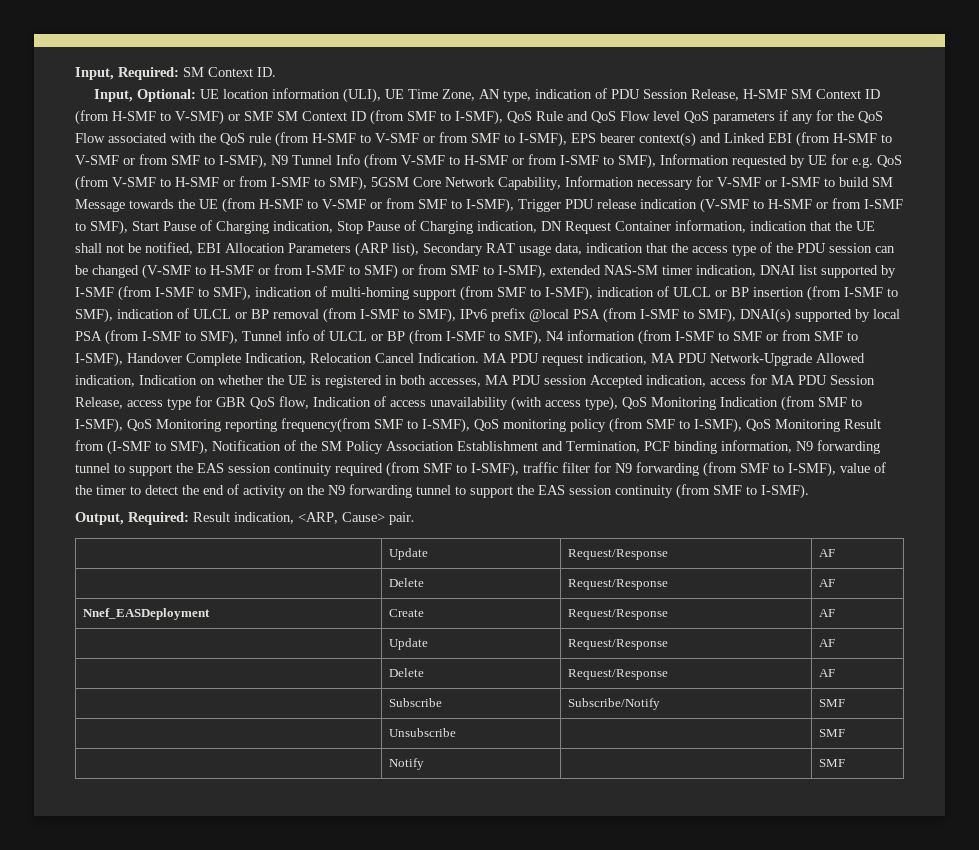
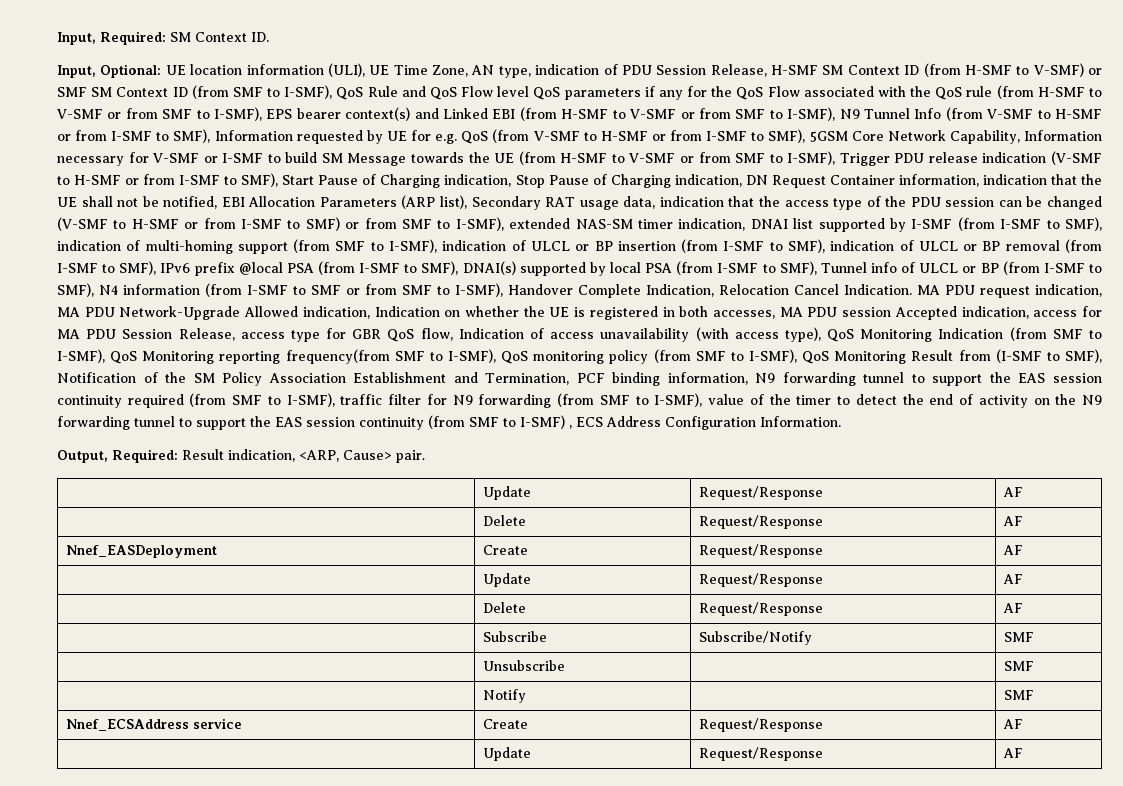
- MA PDU request indication, MA PDU Network-Upgrade Allowed indication, Indication on whether the UE is registered in both accesses, MA PDU session Accepted indication, access for MA PDU Session Release, access type for GBR QoS flow, Indication of access unavailability (with access type), QoS Monitoring Indication (from SMF to I-SMF), QoS Monitoring reporting frequency(from SMF to I-SMF), QoS monitoring policy (from SMF to I-SMF), QoS Monitoring Result from (I-SMF to SMF), Notification of the SM Policy Association Establishment and Termination, PCF binding information, N9 forwarding tunnel to support the EAS session continuity required (from SMF to I-SMF), traffic filter for N9 forwarding (from SMF to I-SMF), value of the timer to detect the end of activity on the N9 forwarding tunnel to support the EAS session continuity (from SMF to I-SMF).
+ MA PDU request indication, MA PDU Network-Upgrade Allowed indication, Indication on whether the UE is registered in both accesses, MA PDU session Accepted indication, access for MA PDU Session Release, access type for GBR QoS flow, Indication of access unavailability (with access type), QoS Monitoring Indication (from SMF to I-SMF), QoS Monitoring reporting frequency(from SMF to I-SMF), QoS monitoring policy (from SMF to I-SMF), QoS Monitoring Result from (I-SMF to SMF), Notification of the SM Policy Association Establishment and Termination, PCF binding information, N9 forwarding tunnel to support the EAS session continuity required (from SMF to I-SMF), traffic filter for N9 forwarding (from SMF to I-SMF), value of the timer to detect the end of activity on the N9 forwarding tunnel to support the EAS session continuity (from SMF to I-SMF) , ECS Address Configuration Information.
+ Nnef_ECSAddress service | Create | Request/Response | AF
+ | Update | Request/Response | AF

